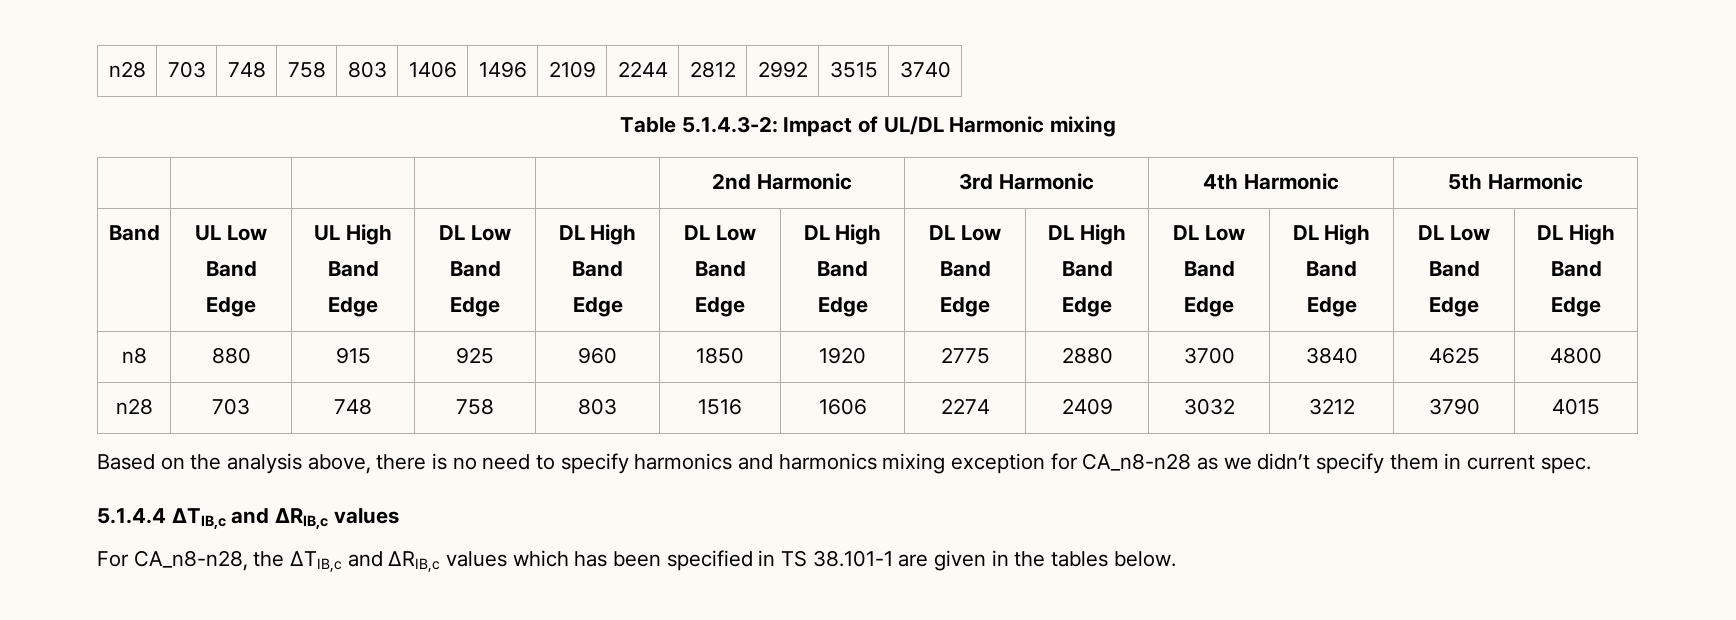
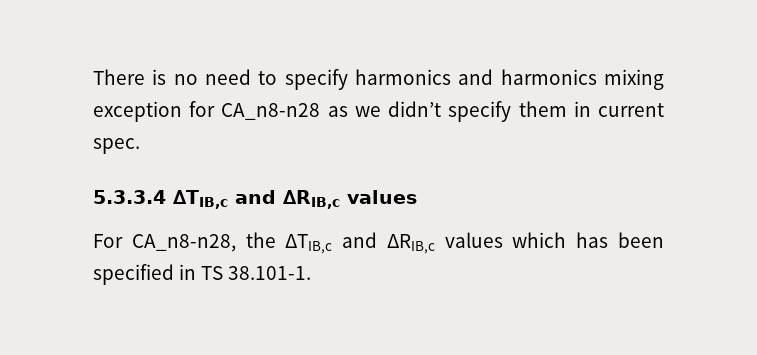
- n28 | 703 | 748 | 758 | 803 | 1406 | 1496 | 2109 | 2244 | 2812 | 2992 | 3515 | 3740
- Table 5.1.4.3-2: Impact of UL/DL Harmonic mixing
- | | | | | 2nd Harmonic | 3rd Harmonic | 4th Harmonic | 5th Harmonic
- Band | UL Low Band Edge | UL High Band Edge | DL Low Band Edge | DL High Band Edge | DL Low Band Edge | DL High Band Edge | DL Low Band Edge | DL High Band Edge | DL Low Band Edge | DL High Band Edge | DL Low Band Edge | DL High Band Edge
- n8 | 880 | 915 | 925 | 960 | 1850 | 1920 | 2775 | 2880 | 3700 | 3840 | 4625 | 4800
- n28 | 703 | 748 | 758 | 803 | 1516 | 1606 | 2274 | 2409 | 3032 | 3212 | 3790 | 4015
- Based on the analysis above, there is no need to specify harmonics and harmonics mixing exception for CA_n8-n28 as we didn’t specify them in current spec.
+ There is no need to specify harmonics and harmonics mixing exception for CA_n8-n28 as we didn’t specify them in current spec.
- 5.1.4.4 ∆TIB,c and ∆RIB,c values
+ 5.3.3.4 ∆TIB,c and ∆RIB,c values
- For CA_n8-n28, the ΔTIB,c and ΔRIB,c values which has been specified in TS 38.101-1 are given in the tables below.
+ For CA_n8-n28, the ΔTIB,c and ΔRIB,c values which has been specified in TS 38.101-1.

